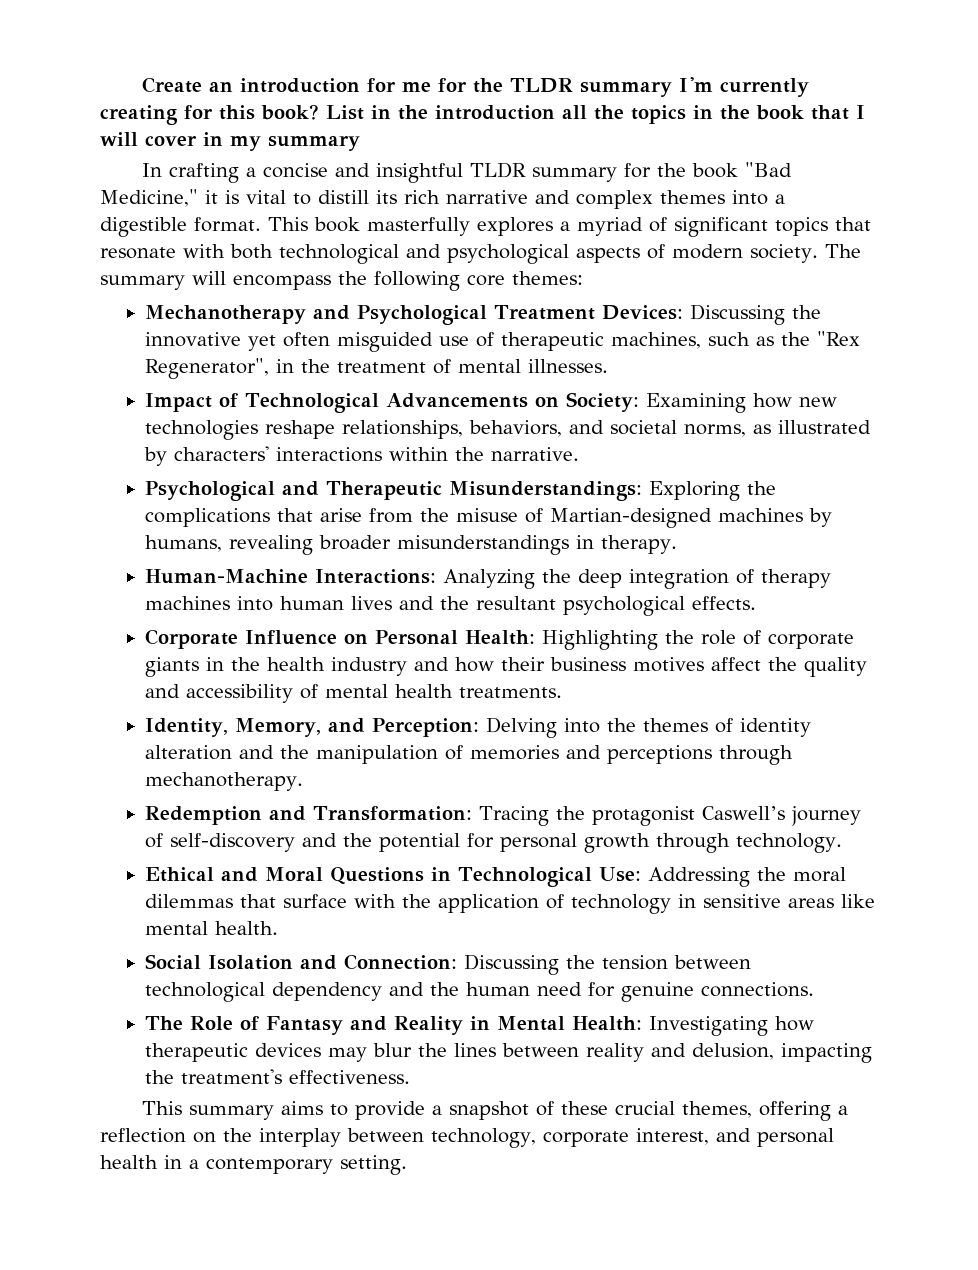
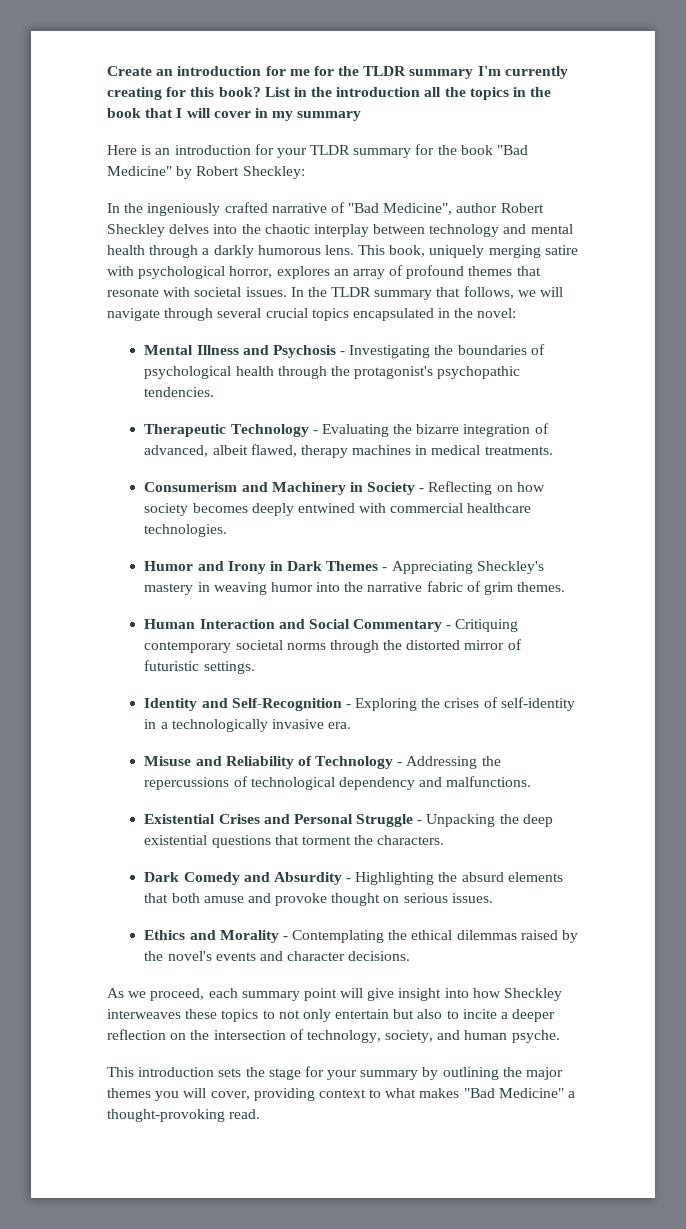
- In crafting a concise and insightful TLDR summary for the book "Bad Medicine," it is vital to distill its rich narrative and complex themes into a digestible format. This book masterfully explores a myriad of significant topics that resonate with both technological and psychological aspects of modern society. The summary will encompass the following core themes:
- Mechanotherapy and Psychological Treatment Devices: Discussing the innovative yet often misguided use of therapeutic machines, such as the "Rex Regenerator", in the treatment of mental illnesses.
- Impact of Technological Advancements on Society: Examining how new technologies reshape relationships, behaviors, and societal norms, as illustrated by characters' interactions within the narrative.
- Psychological and Therapeutic Misunderstandings: Exploring the complications that arise from the misuse of Martian-designed machines by humans, revealing broader misunderstandings in therapy.
- Human-Machine Interactions: Analyzing the deep integration of therapy machines into human lives and the resultant psychological effects.
- Corporate Influence on Personal Health: Highlighting the role of corporate giants in the health industry and how their business motives affect the quality and accessibility of mental health treatments.
- Identity, Memory, and Perception: Delving into the themes of identity alteration and the manipulation of memories and perceptions through mechanotherapy.
- Redemption and Transformation: Tracing the protagonist Caswell’s journey of self-discovery and the potential for personal growth through technology.
- Ethical and Moral Questions in Technological Use: Addressing the moral dilemmas that surface with the application of technology in sensitive areas like mental health.
- Social Isolation and Connection: Discussing the tension between technological dependency and the human need for genuine connections.
- The Role of Fantasy and Reality in Mental Health: Investigating how therapeutic devices may blur the lines between reality and delusion, impacting the treatment's effectiveness.
- This summary aims to provide a snapshot of these crucial themes, offering a reflection on the interplay between technology, corporate interest, and personal health in a contemporary setting.
+ Here is an introduction for your TLDR summary for the book "Bad Medicine" by Robert Sheckley:
+ In the ingeniously crafted narrative of "Bad Medicine", author Robert Sheckley delves into the chaotic interplay between technology and mental health through a darkly humorous lens. This book, uniquely merging satire with psychological horror, explores an array of profound themes that resonate with societal issues. In the TLDR summary that follows, we will navigate through several crucial topics encapsulated in the novel:
+ Mental Illness and Psychosis - Investigating the boundaries of psychological health through the protagonist's psychopathic tendencies.
+ Therapeutic Technology - Evaluating the bizarre integration of advanced, albeit flawed, therapy machines in medical treatments.
+ Consumerism and Machinery in Society - Reflecting on how society becomes deeply entwined with commercial healthcare technologies.
+ Humor and Irony in Dark Themes - Appreciating Sheckley's mastery in weaving humor into the narrative fabric of grim themes.
+ Human Interaction and Social Commentary - Critiquing contemporary societal norms through the distorted mirror of futuristic settings.
+ Identity and Self-Recognition - Exploring the crises of self-identity in a technologically invasive era.
+ Misuse and Reliability of Technology - Addressing the repercussions of technological dependency and malfunctions.
+ Existential Crises and Personal Struggle - Unpacking the deep existential questions that torment the characters.
+ Dark Comedy and Absurdity - Highlighting the absurd elements that both amuse and provoke thought on serious issues.
+ Ethics and Morality - Contemplating the ethical dilemmas raised by the novel's events and character decisions.
+ As we proceed, each summary point will give insight into how Sheckley interweaves these topics to not only entertain but also to incite a deeper reflection on the intersection of technology, society, and human psyche.
+ This introduction sets the stage for your summary by outlining the major themes you will cover, providing context to what makes "Bad Medicine" a thought-provoking read.

